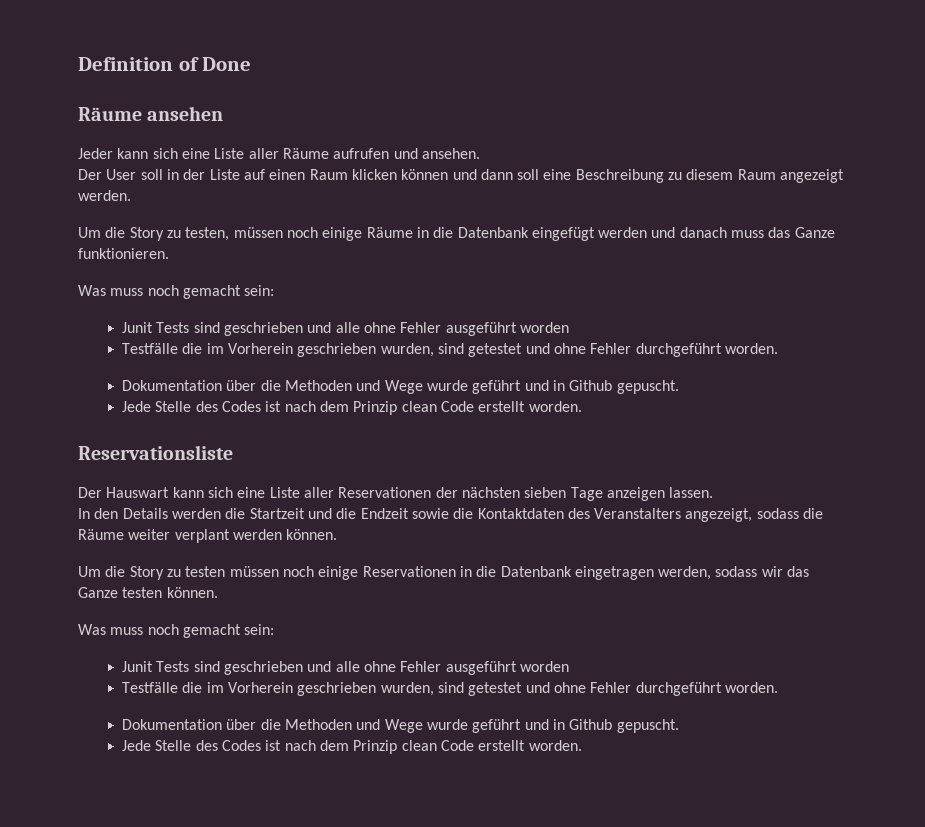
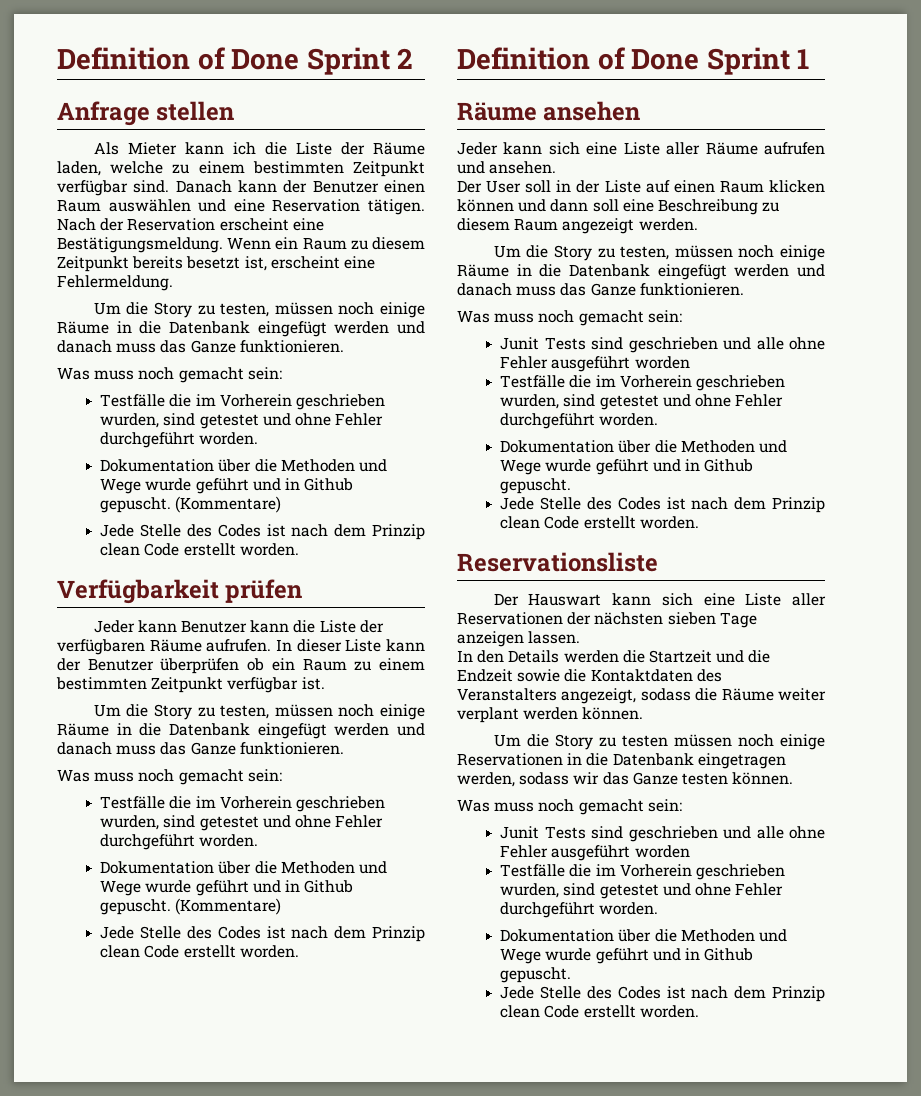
- Definition of Done
+ Definition of Done Sprint 2
+ Anfrage stellen
+ Als Mieter kann ich die Liste der Räume laden, welche zu einem bestimmten Zeitpunkt verfügbar sind. Danach kann der Benutzer einen Raum auswählen und eine Reservation tätigen. Nach der Reservation erscheint eine Bestätigungsmeldung. Wenn ein Raum zu diesem Zeitpunkt bereits besetzt ist, erscheint eine Fehlermeldung.
+ Um die Story zu testen, müssen noch einige Räume in die Datenbank eingefügt werden und danach muss das Ganze funktionieren.
+ Was muss noch gemacht sein:
+ Testfälle die im Vorherein geschrieben wurden, sind getestet und ohne Fehler durchgeführt worden.
+ Dokumentation über die Methoden und Wege wurde geführt und in Github gepuscht. (Kommentare)
+ Jede Stelle des Codes ist nach dem Prinzip clean Code erstellt worden.
+ Verfügbarkeit prüfen
+ Jeder kann Benutzer kann die Liste der verfügbaren Räume aufrufen. In dieser Liste kann der Benutzer überprüfen ob ein Raum zu einem bestimmten Zeitpunkt verfügbar ist.
+ Um die Story zu testen, müssen noch einige Räume in die Datenbank eingefügt werden und danach muss das Ganze funktionieren.
+ Was muss noch gemacht sein:
+ Testfälle die im Vorherein geschrieben wurden, sind getestet und ohne Fehler durchgeführt worden.
+ Dokumentation über die Methoden und Wege wurde geführt und in Github gepuscht. (Kommentare)
+ Jede Stelle des Codes ist nach dem Prinzip clean Code erstellt worden.
+ Definition of Done Sprint 1

